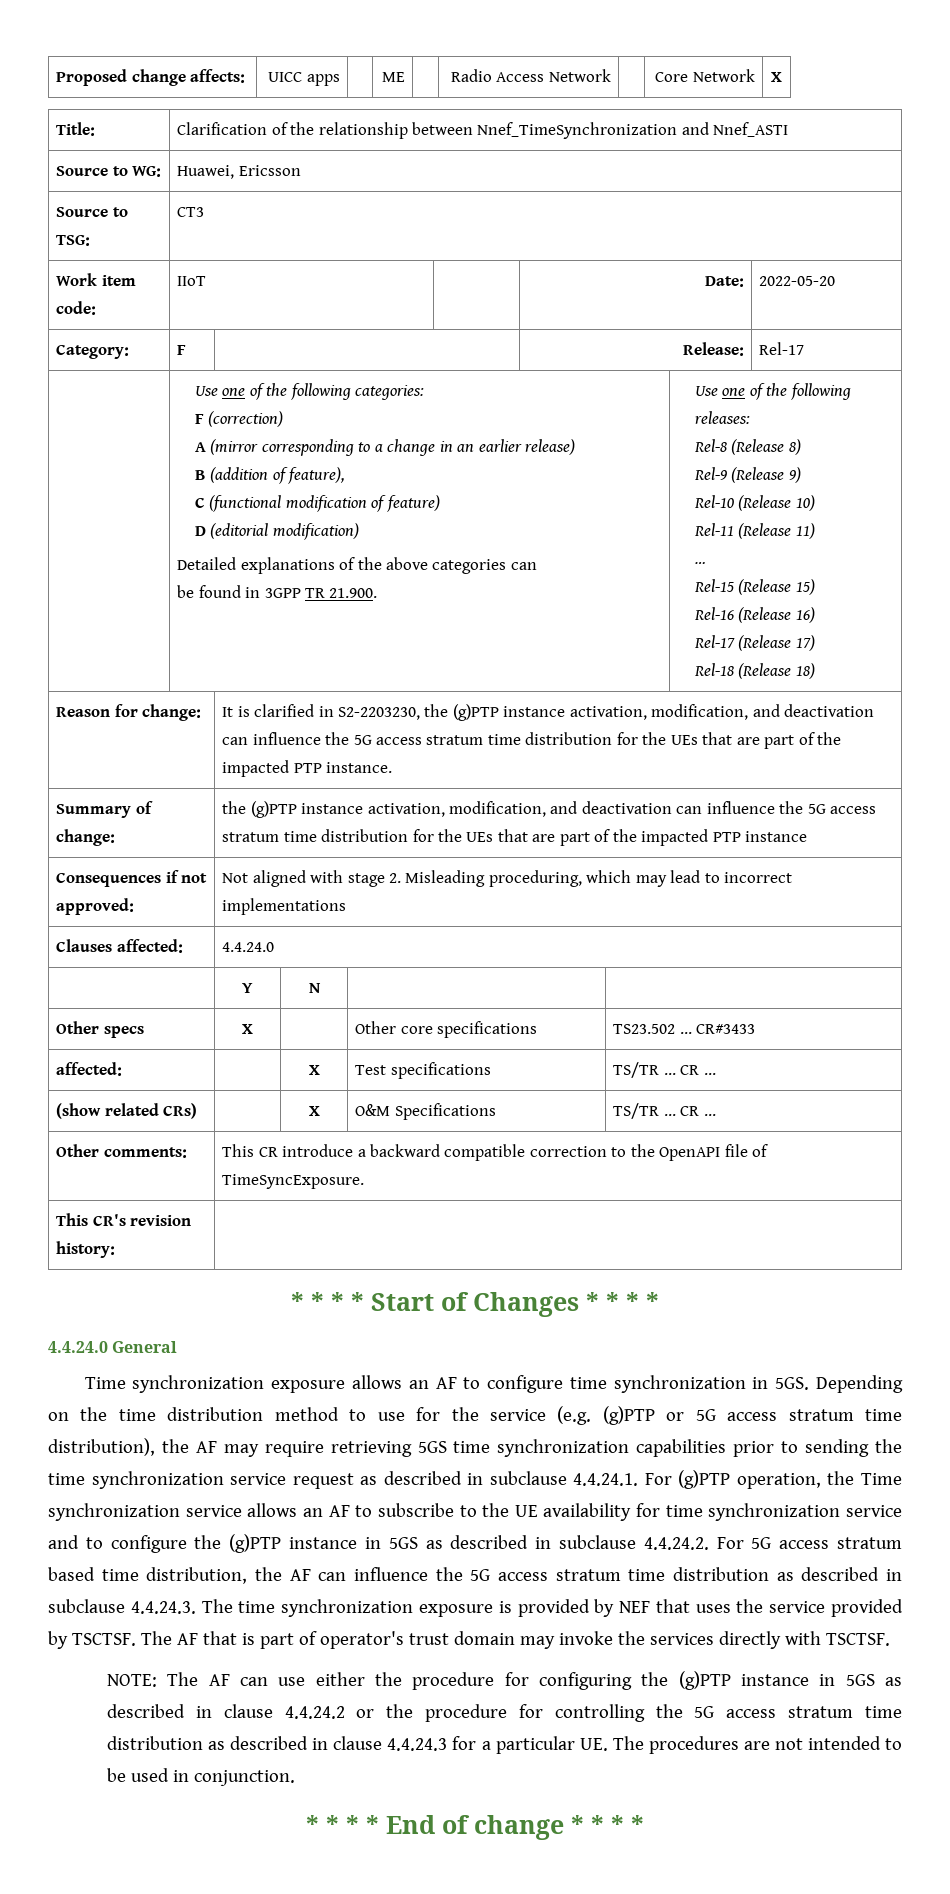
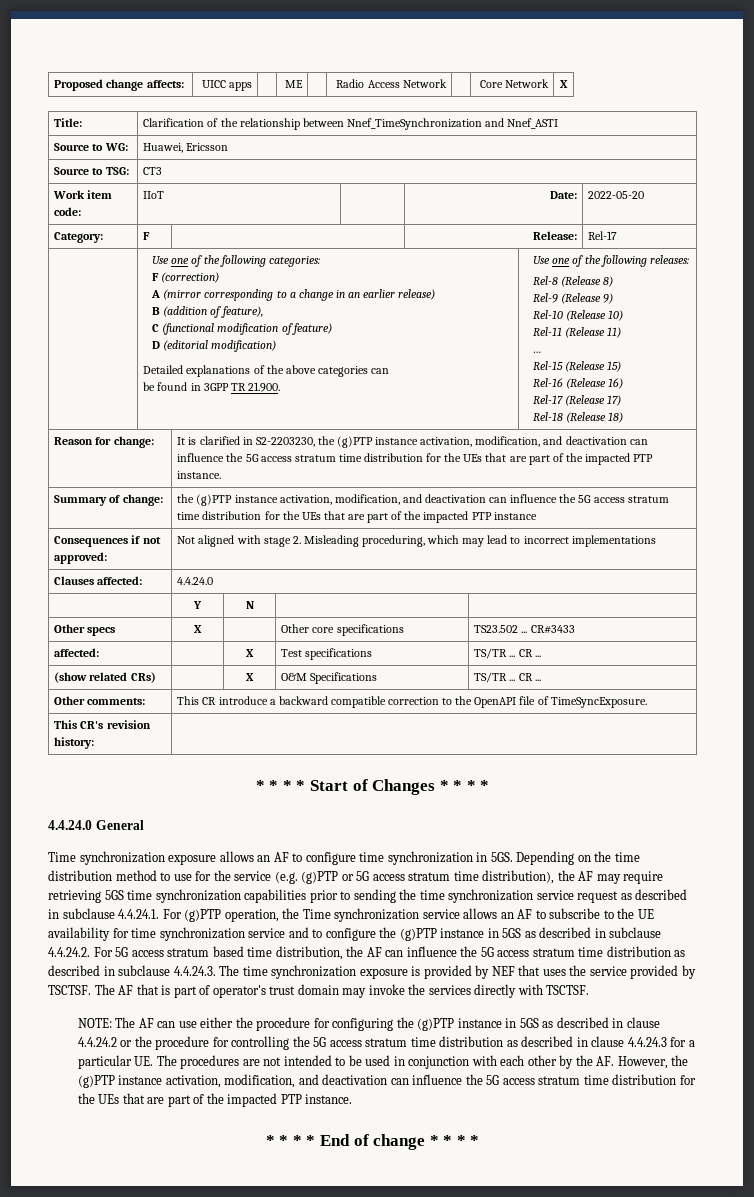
- NOTE: The AF can use either the procedure for configuring the (g)PTP instance in 5GS as described in clause 4.4.24.2 or the procedure for controlling the 5G access stratum time distribution as described in clause 4.4.24.3 for a particular UE. The procedures are not intended to be used in conjunction.
+ NOTE: The AF can use either the procedure for configuring the (g)PTP instance in 5GS as described in clause 4.4.24.2 or the procedure for controlling the 5G access stratum time distribution as described in clause 4.4.24.3 for a particular UE. The procedures are not intended to be used in conjunction with each other by the AF. However, the (g)PTP instance activation, modification, and deactivation can influence the 5G access stratum time distribution for the UEs that are part of the impacted PTP instance.

